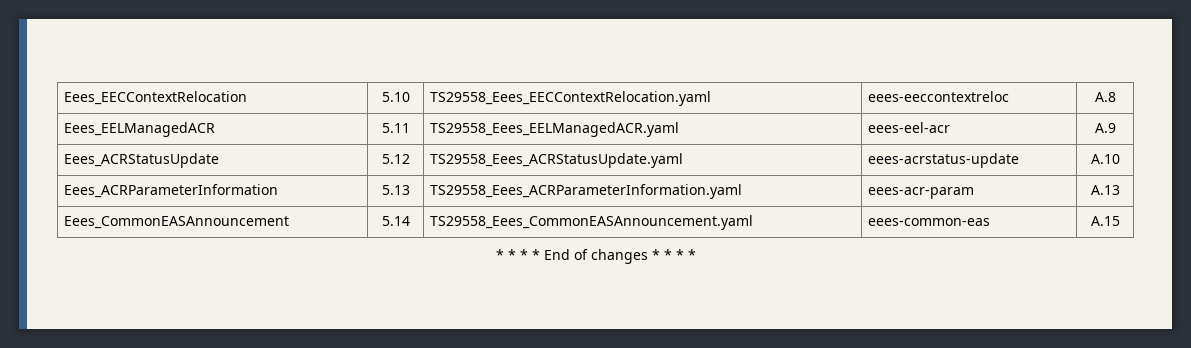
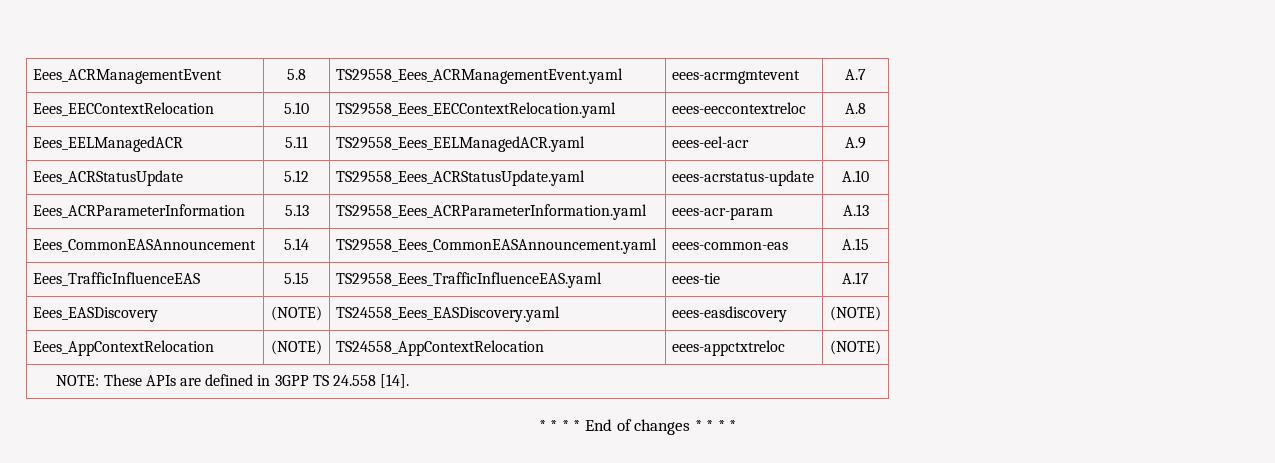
+ Eees_ACRManagementEvent | 5.8 | TS29558_Eees_ACRManagementEvent.yaml | eees-acrmgmtevent | A.7
+ Eees_TrafficInfluenceEAS | 5.15 | TS29558_Eees_TrafficInfluenceEAS.yaml | eees-tie | A.17
+ Eees_EASDiscovery | (NOTE) | TS24558_Eees_EASDiscovery.yaml | eees-easdiscovery | (NOTE)
+ Eees_AppContextRelocation | (NOTE) | TS24558_AppContextRelocation | eees-appctxtreloc | (NOTE)
+ NOTE: These APIs are defined in 3GPP TS 24.558 [14].

